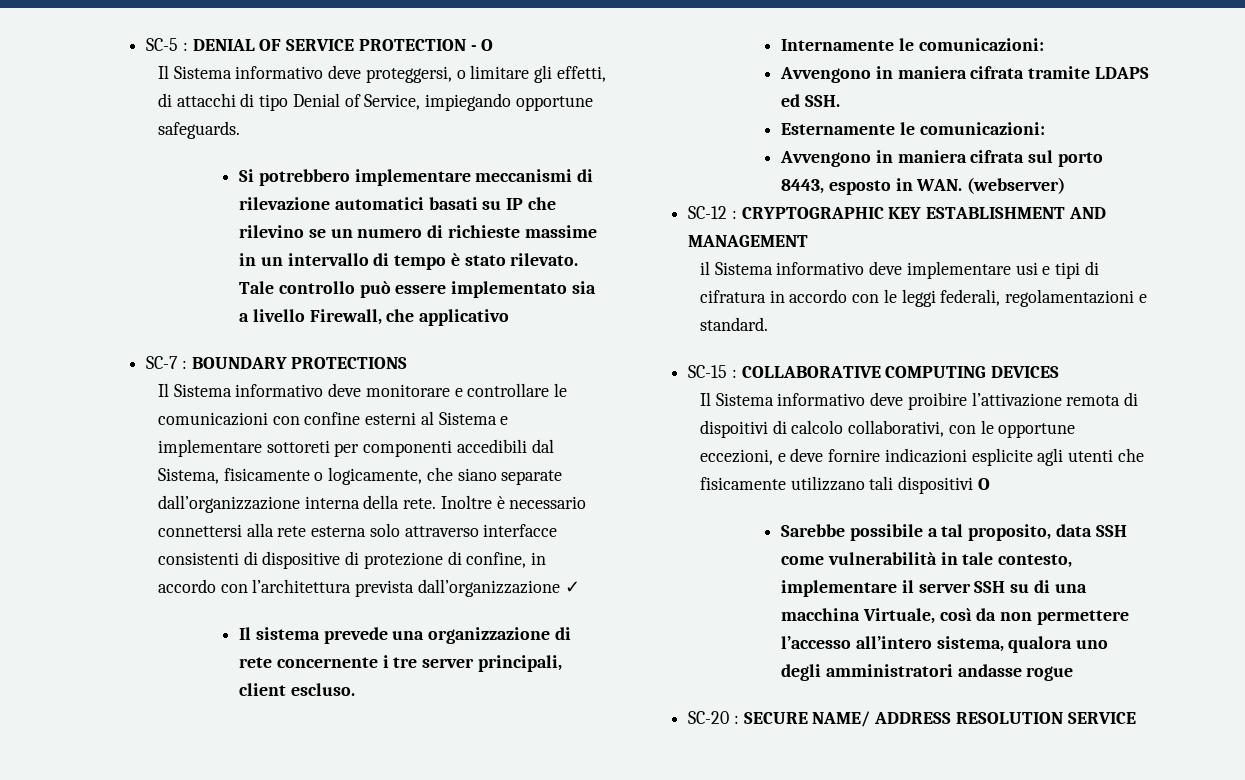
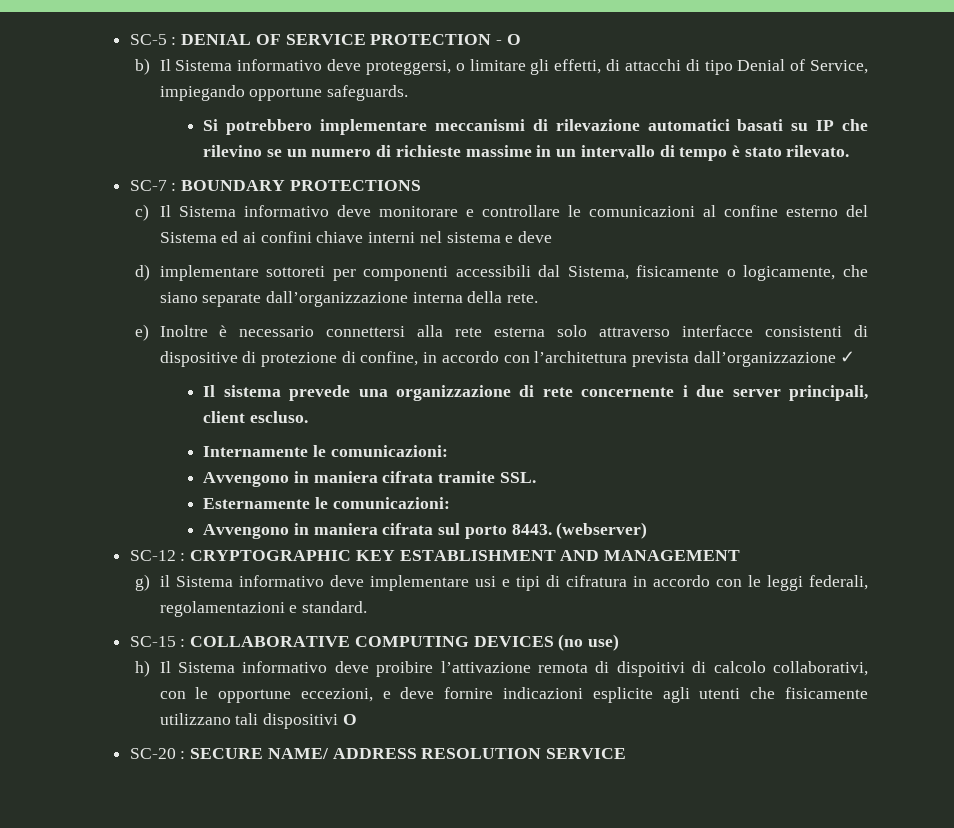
- Il Sistema informativo deve proteggersi, o limitare gli effetti, di attacchi di tipo Denial of Service, impiegando opportune safeguards.
+ b) Il Sistema informativo deve proteggersi, o limitare gli effetti, di attacchi di tipo Denial of Service, impiegando opportune safeguards.
- Tale controllo può essere implementato sia a livello Firewall, che applicativo
- Il Sistema informativo deve monitorare e controllare le comunicazioni con confine esterni al Sistema e implementare sottoreti per componenti accedibili dal Sistema, fisicamente o logicamente, che siano separate dall’organizzazione interna della rete. Inoltre è necessario connettersi alla rete esterna solo attraverso interfacce consistenti di dispositive di protezione di confine, in accordo con l’architettura prevista dall’organizzazione ✓
+ c) Il Sistema informativo deve monitorare e controllare le comunicazioni al confine esterno del Sistema ed ai confini chiave interni nel sistema e deve
+ d) implementare sottoreti per componenti accessibili dal Sistema, fisicamente o logicamente, che siano separate dall’organizzazione interna della rete.
+ e) Inoltre è necessario connettersi alla rete esterna solo attraverso interfacce consistenti di dispositive di protezione di confine, in accordo con l’architettura prevista dall’organizzazione ✓
- Il sistema prevede una organizzazione di rete concernente i tre server principali, client escluso.
+ Il sistema prevede una organizzazione di rete concernente i due server principali, client escluso.
- Avvengono in maniera cifrata tramite LDAPS ed SSH.
+ Avvengono in maniera cifrata tramite SSL.
- Avvengono in maniera cifrata sul porto 8443, esposto in WAN. (webserver)
+ Avvengono in maniera cifrata sul porto 8443. (webserver)
- il Sistema informativo deve implementare usi e tipi di cifratura in accordo con le leggi federali, regolamentazioni e standard.
+ g) il Sistema informativo deve implementare usi e tipi di cifratura in accordo con le leggi federali, regolamentazioni e standard.
- SC-15 : COLLABORATIVE COMPUTING DEVICES
- Il Sistema informativo deve proibire l’attivazione remota di dispoitivi di calcolo collaborativi, con le opportune eccezioni, e deve fornire indicazioni esplicite agli utenti che fisicamente utilizzano tali dispositivi O
+ SC-15 : COLLABORATIVE COMPUTING DEVICES (no use)
+ h) Il Sistema informativo deve proibire l’attivazione remota di dispoitivi di calcolo collaborativi, con le opportune eccezioni, e deve fornire indicazioni esplicite agli utenti che fisicamente utilizzano tali dispositivi O
- Sarebbe possibile a tal proposito, data SSH come vulnerabilità in tale contesto, implementare il server SSH su di una macchina Virtuale, così da non permettere l’accesso all’intero sistema, qualora uno degli amministratori andasse rogue

